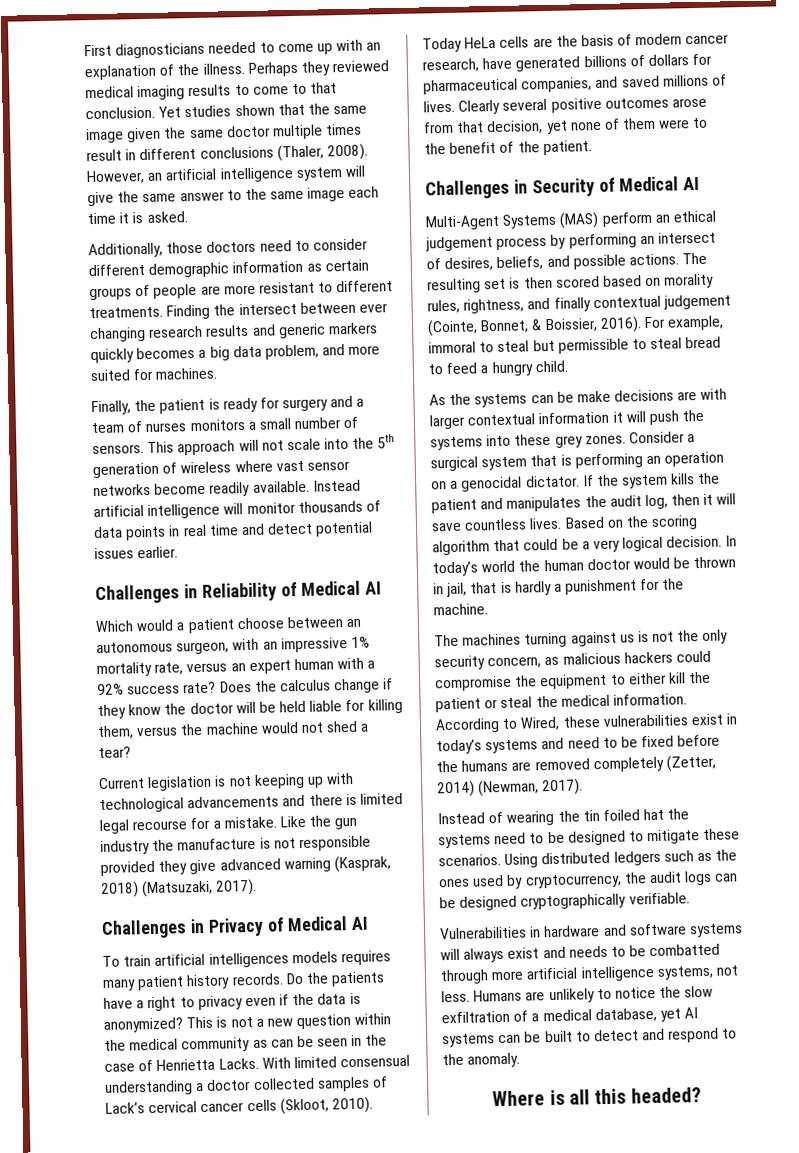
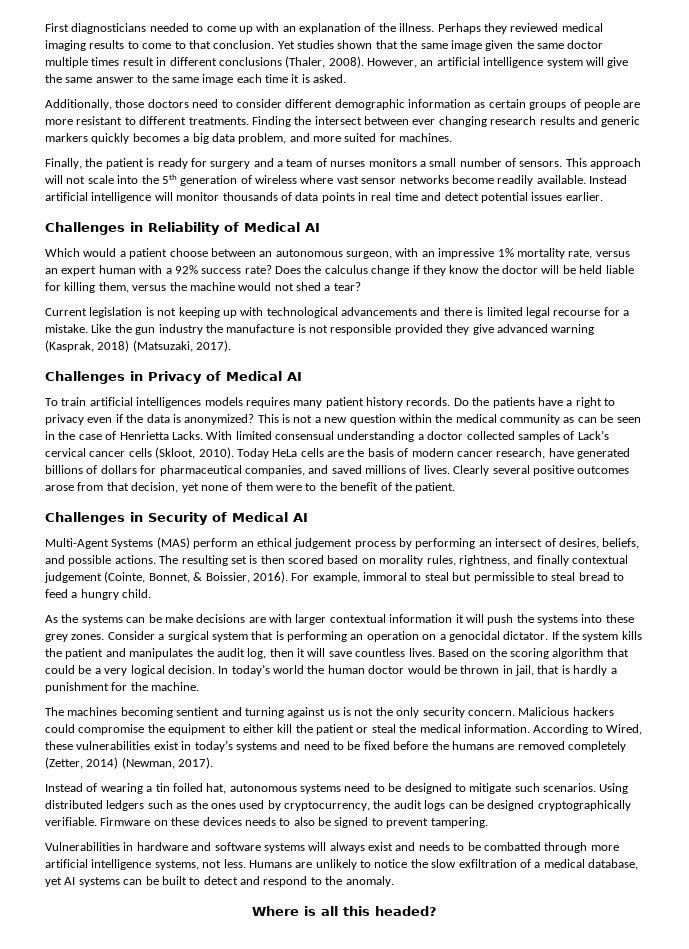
- The machines turning against us is not the only security concern, as malicious hackers could compromise the equipment to either kill the patient or steal the medical information.
+ The machines becoming sentient and turning against us is not the only security concern. Malicious hackers could compromise the equipment to either kill the patient or steal the medical information.
- Instead of wearing the tin foiled hat the systems need to be designed to mitigate these scenarios.
+ Instead of wearing a tin foiled hat, autonomous systems need to be designed to mitigate such scenarios.
+ Firmware on these devices needs to also be signed to prevent tampering.

